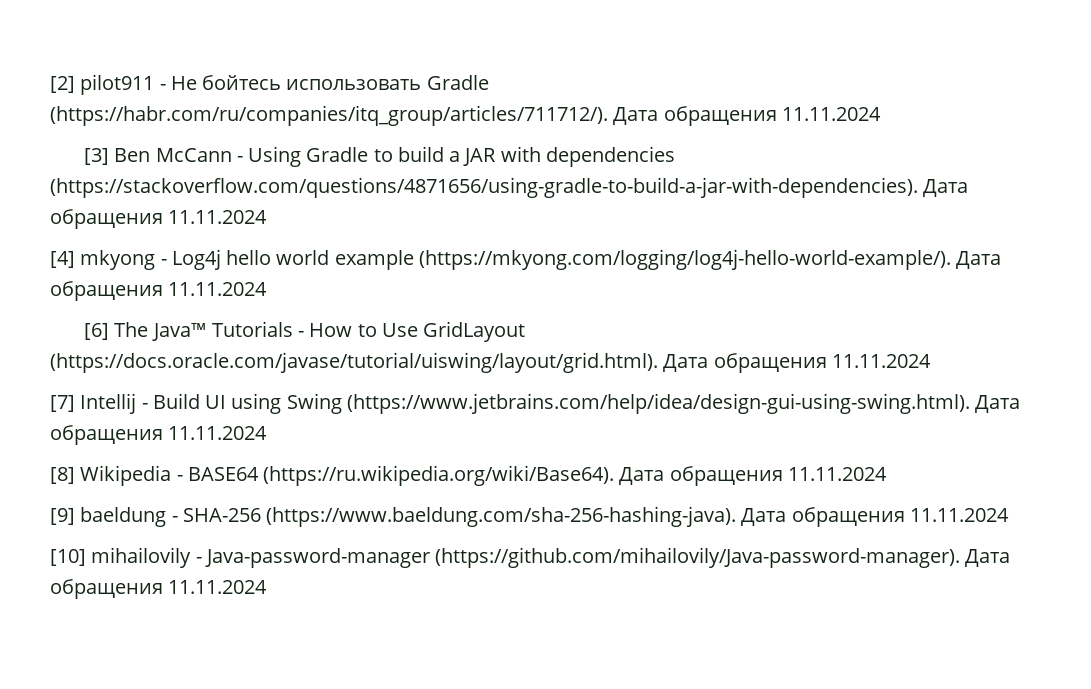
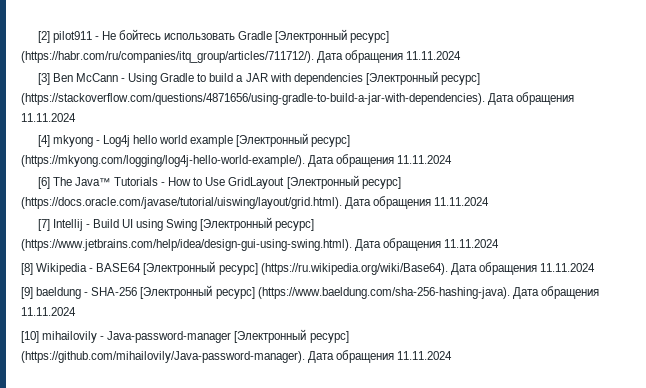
- [2] pilot911 - Не бойтесь использовать Gradle (https://habr.com/ru/companies/itq_group/articles/711712/). Дата обращения 11.11.2024
+ [2] pilot911 - Не бойтесь использовать Gradle [Электронный ресурс] (https://habr.com/ru/companies/itq_group/articles/711712/). Дата обращения 11.11.2024
- [3] Ben McCann - Using Gradle to build a JAR with dependencies (https://stackoverflow.com/questions/4871656/using-gradle-to-build-a-jar-with-dependencies). Дата обращения 11.11.2024
+ [3] Ben McCann - Using Gradle to build a JAR with dependencies [Электронный ресурс] (https://stackoverflow.com/questions/4871656/using-gradle-to-build-a-jar-with-dependencies). Дата обращения 11.11.2024
- [4] mkyong - Log4j hello world example (https://mkyong.com/logging/log4j-hello-world-example/). Дата обращения 11.11.2024
+ [4] mkyong - Log4j hello world example [Электронный ресурс] (https://mkyong.com/logging/log4j-hello-world-example/). Дата обращения 11.11.2024
- [6] The Java™ Tutorials - How to Use GridLayout (https://docs.oracle.com/javase/tutorial/uiswing/layout/grid.html). Дата обращения 11.11.2024
+ [6] The Java™ Tutorials - How to Use GridLayout [Электронный ресурс] (https://docs.oracle.com/javase/tutorial/uiswing/layout/grid.html). Дата обращения 11.11.2024
- [7] Intellij - Build UI using Swing (https://www.jetbrains.com/help/idea/design-gui-using-swing.html). Дата обращения 11.11.2024
+ [7] Intellij - Build UI using Swing [Электронный ресурс] (https://www.jetbrains.com/help/idea/design-gui-using-swing.html). Дата обращения 11.11.2024
- [8] Wikipedia - BASE64 (https://ru.wikipedia.org/wiki/Base64). Дата обращения 11.11.2024
+ [8] Wikipedia - BASE64 [Электронный ресурс] (https://ru.wikipedia.org/wiki/Base64). Дата обращения 11.11.2024
- [9] baeldung - SHA-256 (https://www.baeldung.com/sha-256-hashing-java). Дата обращения 11.11.2024
+ [9] baeldung - SHA-256 [Электронный ресурс] (https://www.baeldung.com/sha-256-hashing-java). Дата обращения 11.11.2024
- [10] mihailovily - Java-password-manager (https://github.com/mihailovily/Java-password-manager). Дата обращения 11.11.2024
+ [10] mihailovily - Java-password-manager [Электронный ресурс] (https://github.com/mihailovily/Java-password-manager). Дата обращения 11.11.2024

